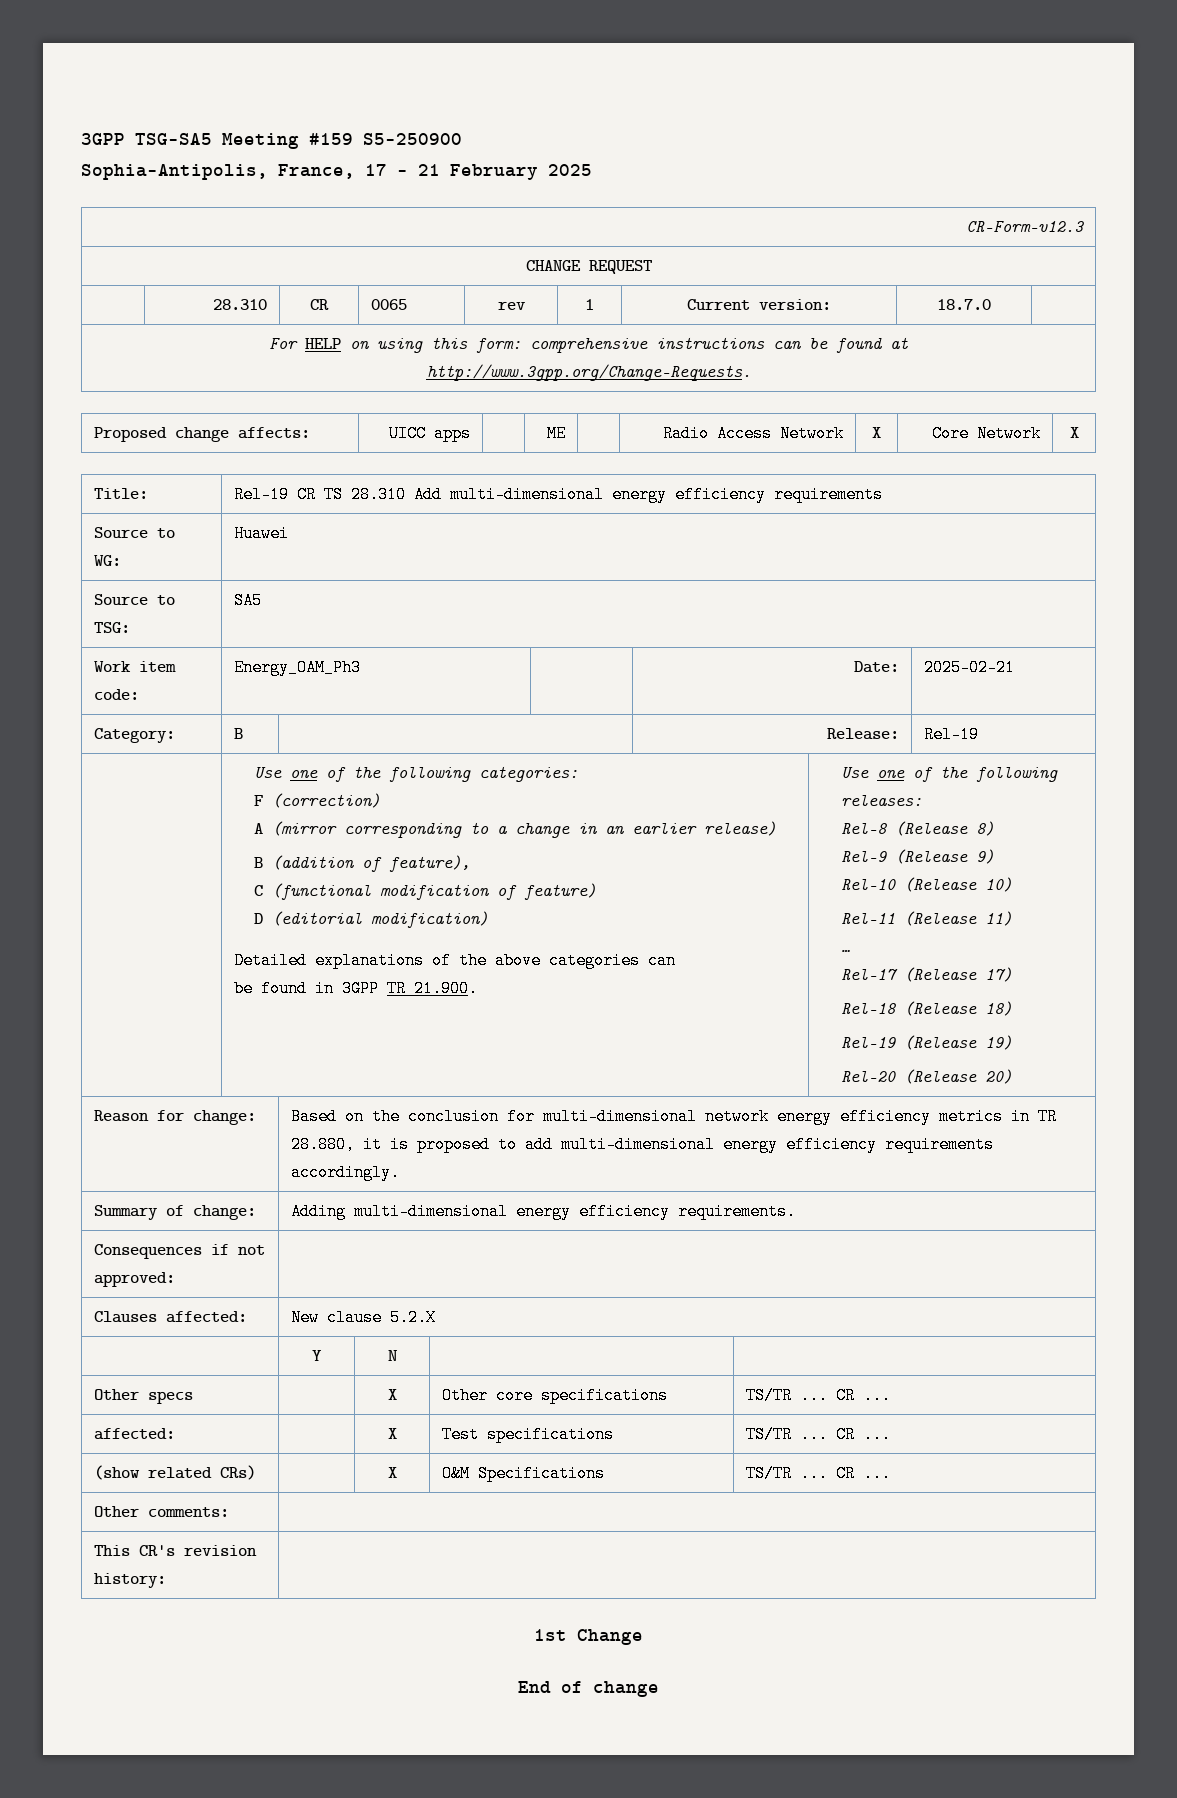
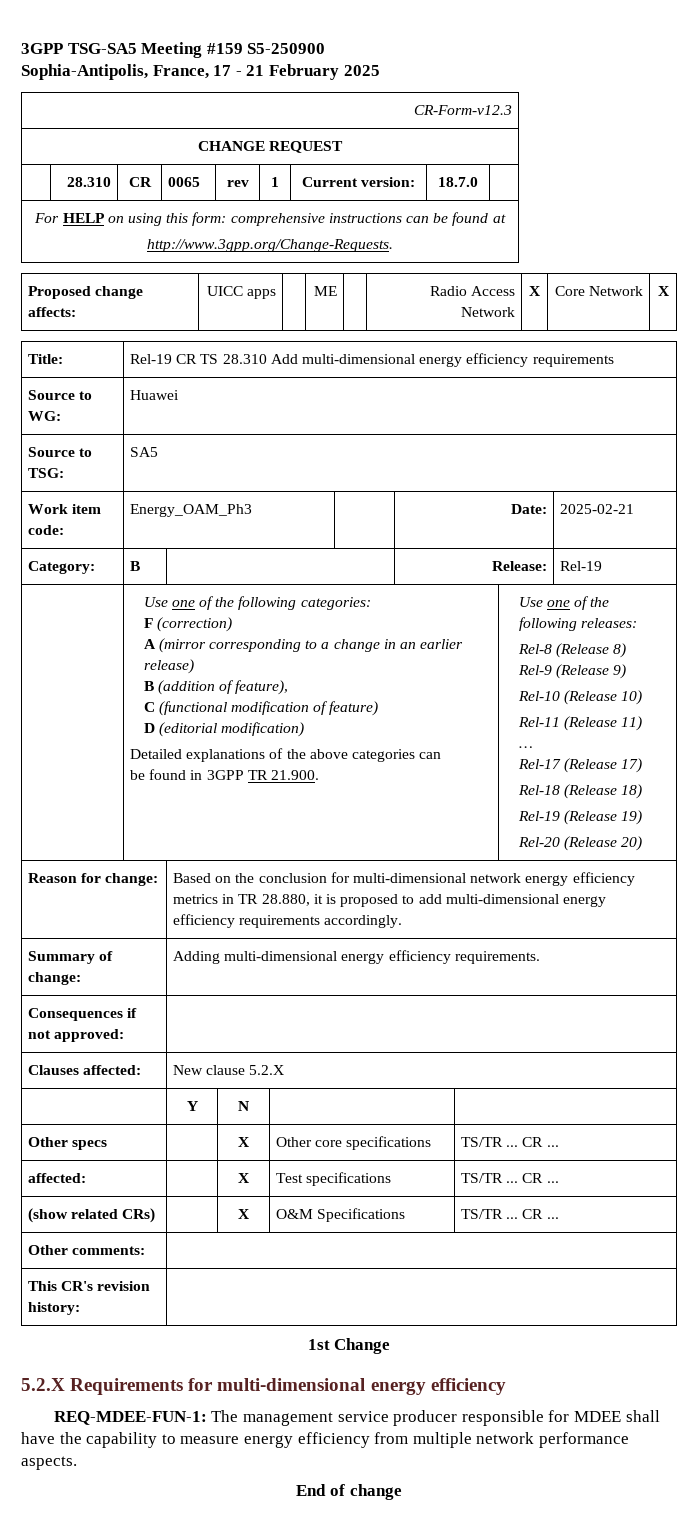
+ 5.2.X Requirements for multi-dimensional energy efficiency
+ REQ-MDEE-FUN-1: The management service producer responsible for MDEE shall have the capability to measure energy efficiency from multiple network performance aspects.

